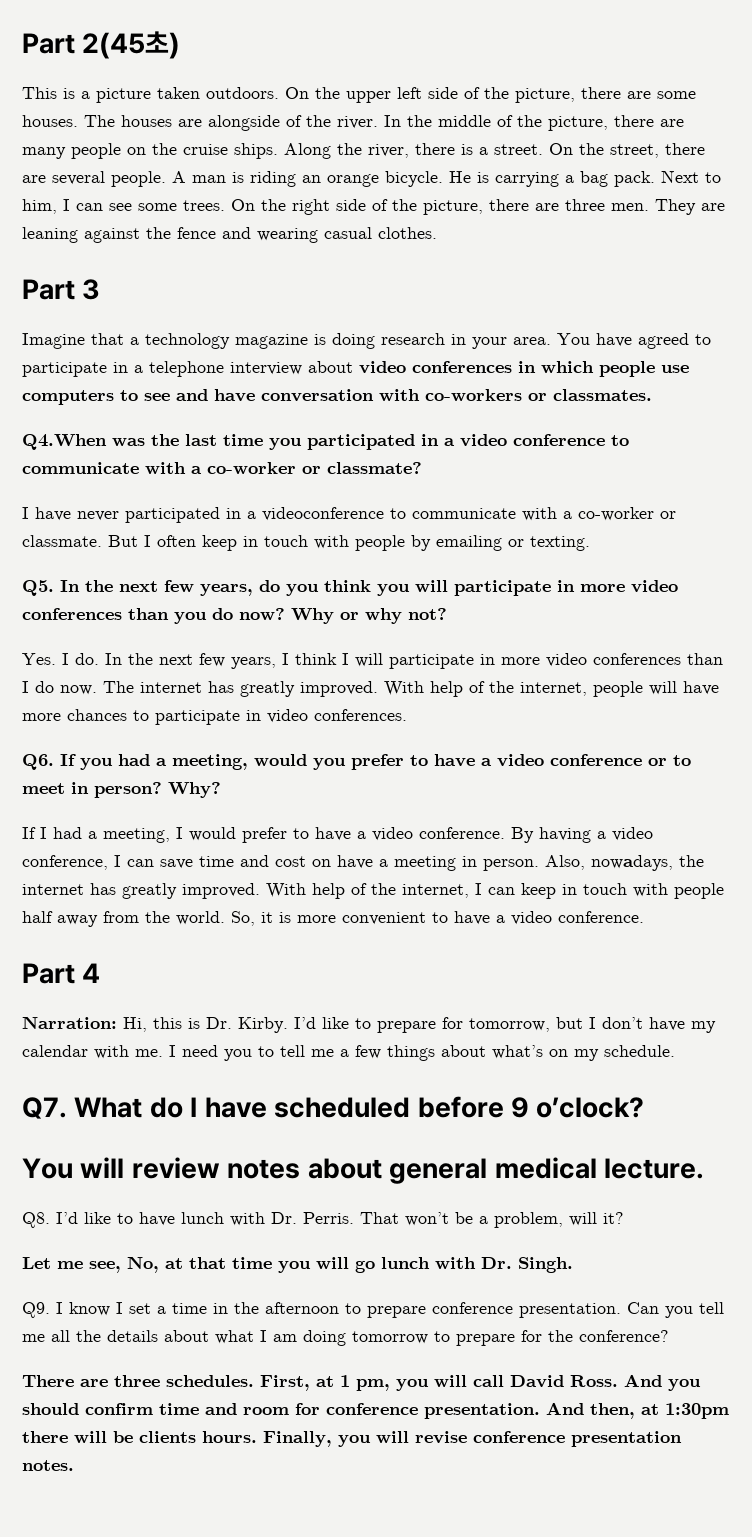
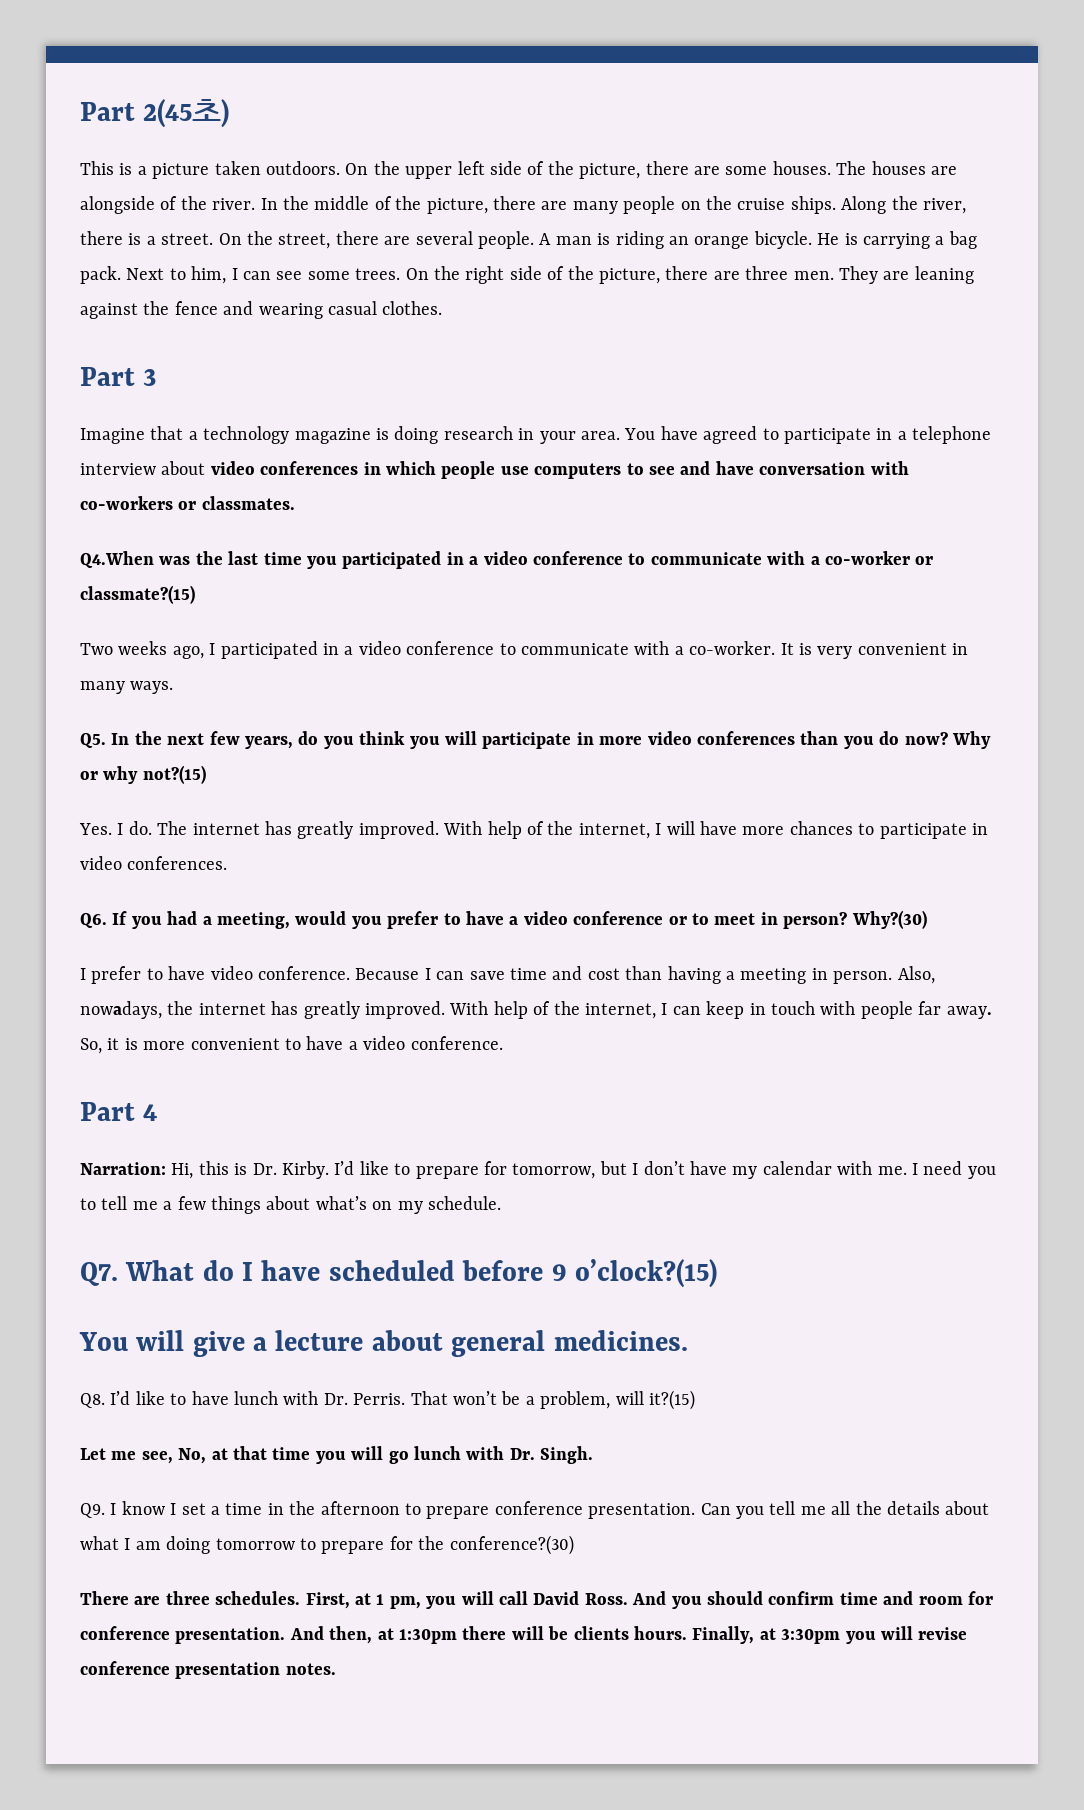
- Q4.When was the last time you participated in a video conference to communicate with a co-worker or classmate?
- I have never participated in a videoconference to communicate with a co-worker or classmate. But I often keep in touch with people by emailing or texting.
+ Q4.When was the last time you participated in a video conference to communicate with a co-worker or classmate?(15)
+ Two weeks ago, I participated in a video conference to communicate with a co-worker. It is very convenient in many ways.
- Why or why not?
+ Why or why not?(15)
- In the next few years, I think I will participate in more video conferences than I do now.
- With help of the internet, people will have more chances to participate in video conferences.
+ With help of the internet, I will have more chances to participate in video conferences.
- Why?
- If I had a meeting, I would prefer to have a video conference. By having a video conference, I can save time and cost on have a meeting in person.
+ Why?(30)
+ I prefer to have video conference. Because I can save time and cost than having a meeting in person.
- With help of the internet, I can keep in touch with people half away from the world.
+ With help of the internet, I can keep in touch with people far away.
- Q7. What do I have scheduled before 9 o’clock?
+ Q7. What do I have scheduled before 9 o’clock?(15)
- You will review notes about general medical lecture.
+ You will give a lecture about general medicines.
- That won’t be a problem, will it?
+ That won’t be a problem, will it?(15)
- Can you tell me all the details about what I am doing tomorrow to prepare for the conference?
+ Can you tell me all the details about what I am doing tomorrow to prepare for the conference?(30)
- Finally, you will revise conference presentation notes.
+ Finally, at 3:30pm you will revise conference presentation notes.

